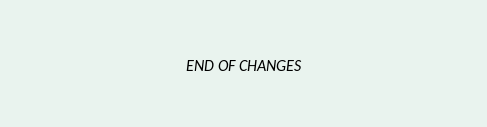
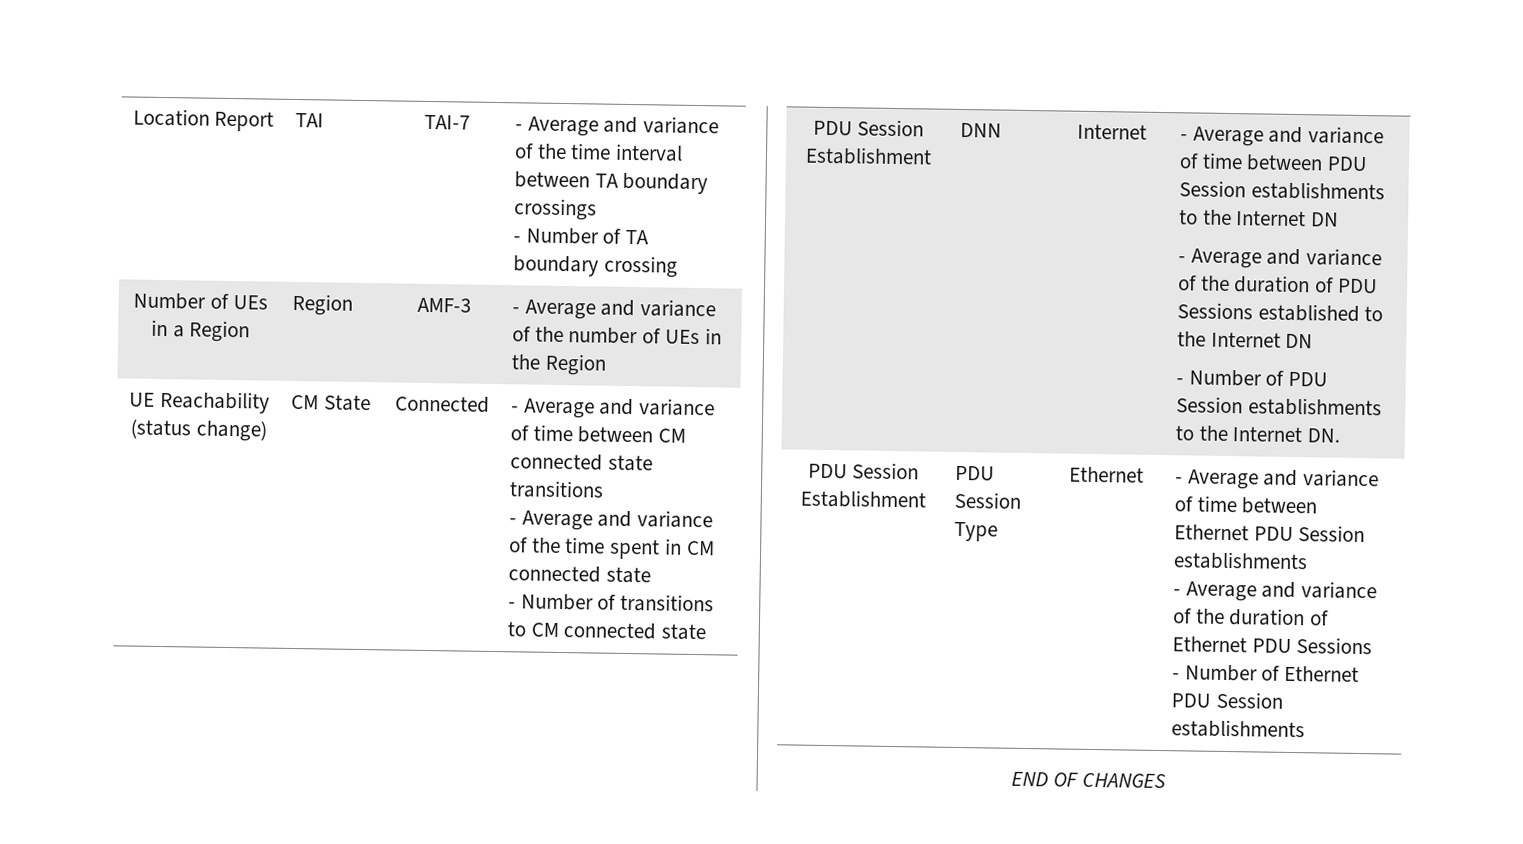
+ Location Report | TAI | TAI-7 | - Average and variance of the time interval between TA boundary crossings
+ - Number of TA boundary crossing
+ Number of UEs in a Region | Region | AMF-3 | - Average and variance of the number of UEs in the Region
+ UE Reachability (status change) | CM State | Connected | - Average and variance of time between CM connected state transitions
+ - Average and variance of the time spent in CM connected state
+ - Number of transitions to CM connected state
+ PDU Session Establishment | DNN | Internet | - Average and variance of time between PDU Session establishments to the Internet DN
+ - Average and variance of the duration of PDU Sessions established to the Internet DN
+ - Number of PDU Session establishments to the Internet DN.
+ PDU Session Establishment | PDU Session Type | Ethernet | - Average and variance of time between Ethernet PDU Session establishments
+ - Average and variance of the duration of Ethernet PDU Sessions
+ - Number of Ethernet PDU Session establishments

